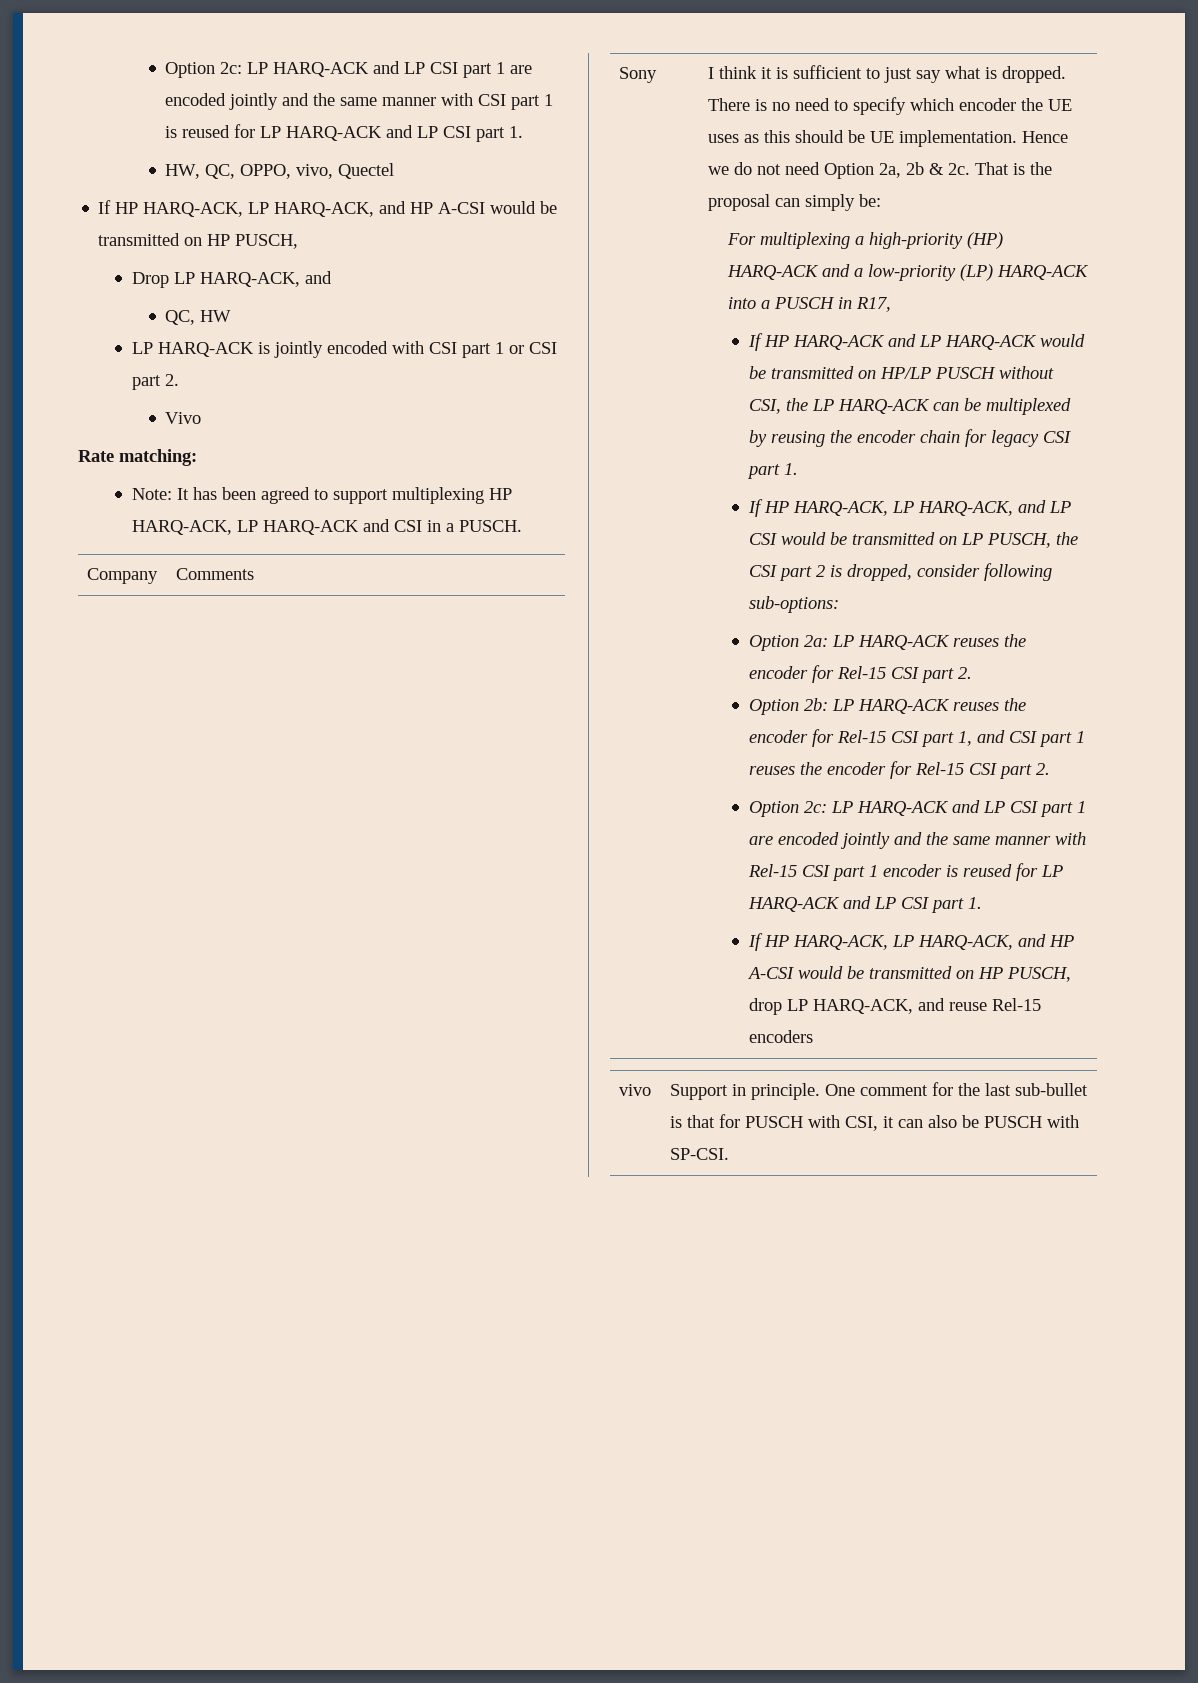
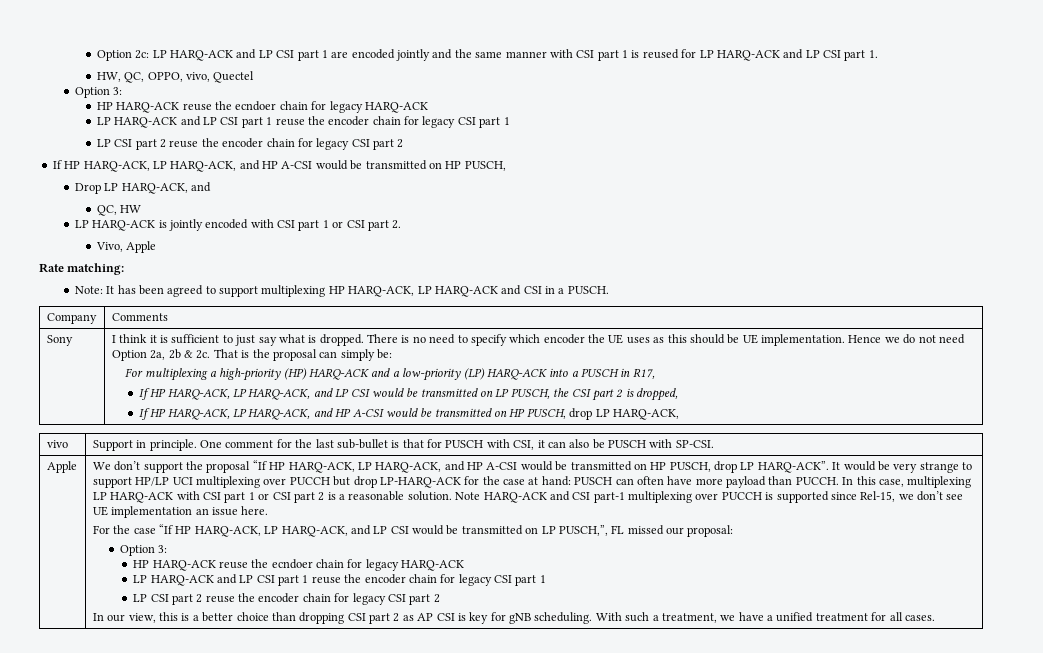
  HW, QC, OPPO, vivo, Quectel
+ Option 3:
+ HP HARQ-ACK reuse the ecndoer chain for legacy HARQ-ACK
+ LP HARQ-ACK and LP CSI part 1 reuse the encoder chain for legacy CSI part 1
+ LP CSI part 2 reuse the encoder chain for legacy CSI part 2
- Vivo
+ Vivo, Apple
- If HP HARQ-ACK and LP HARQ-ACK would be transmitted on HP/LP PUSCH without CSI, the LP HARQ-ACK can be multiplexed by reusing the encoder chain for legacy CSI part 1.
- If HP HARQ-ACK, LP HARQ-ACK, and LP CSI would be transmitted on LP PUSCH, the CSI part 2 is dropped, consider following sub-options:
- Option 2a: LP HARQ-ACK reuses the encoder for Rel-15 CSI part 2.
- Option 2b: LP HARQ-ACK reuses the encoder for Rel-15 CSI part 1, and CSI part 1 reuses the encoder for Rel-15 CSI part 2.
- Option 2c: LP HARQ-ACK and LP CSI part 1 are encoded jointly and the same manner with Rel-15 CSI part 1 encoder is reused for LP HARQ-ACK and LP CSI part 1.
+ If HP HARQ-ACK, LP HARQ-ACK, and LP CSI would be transmitted on LP PUSCH, the CSI part 2 is dropped,
- If HP HARQ-ACK, LP HARQ-ACK, and HP A-CSI would be transmitted on HP PUSCH, drop LP HARQ-ACK, and reuse Rel-15 encoders
+ If HP HARQ-ACK, LP HARQ-ACK, and HP A-CSI would be transmitted on HP PUSCH, drop LP HARQ-ACK,
+ Apple | We don’t support the proposal “If HP HARQ-ACK, LP HARQ-ACK, and HP A-CSI would be transmitted on HP PUSCH, drop LP HARQ-ACK”. It would be very strange to support HP/LP UCI multiplexing over PUCCH but drop LP-HARQ-ACK for the case at hand: PUSCH can often have more payload than PUCCH. In this case, multiplexing LP HARQ-ACK with CSI part 1 or CSI part 2 is a reasonable solution. Note HARQ-ACK and CSI part-1 multiplexing over PUCCH is supported since Rel-15, we don’t see UE implementation an issue here.
+ For the case “If HP HARQ-ACK, LP HARQ-ACK, and LP CSI would be transmitted on LP PUSCH,”, FL missed our proposal:
+ Option 3:
+ HP HARQ-ACK reuse the ecndoer chain for legacy HARQ-ACK
+ LP HARQ-ACK and LP CSI part 1 reuse the encoder chain for legacy CSI part 1
+ LP CSI part 2 reuse the encoder chain for legacy CSI part 2
+ In our view, this is a better choice than dropping CSI part 2 as AP CSI is key for gNB scheduling. With such a treatment, we have a unified treatment for all cases.

